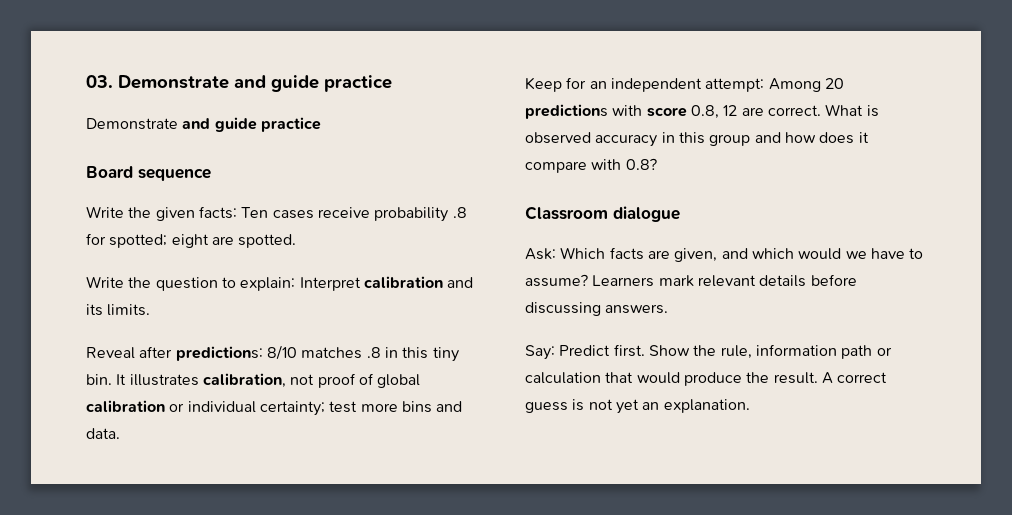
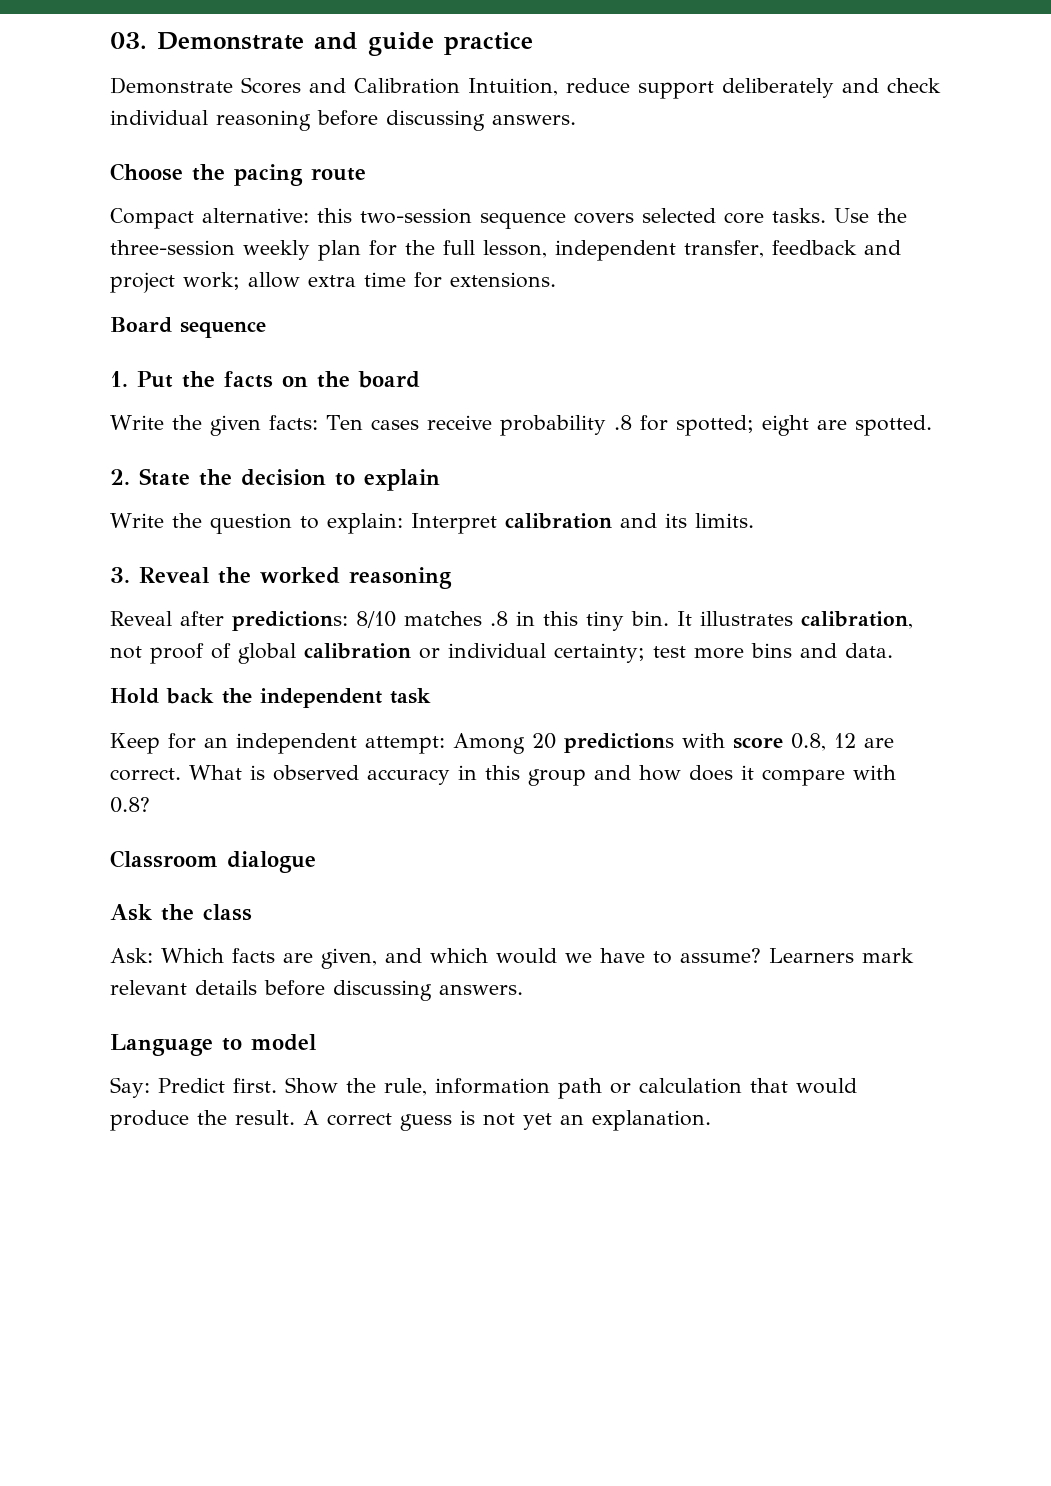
  03. Demonstrate and guide practice
- Demonstrate and guide practice
+ Demonstrate Scores and Calibration Intuition, reduce support deliberately and check individual reasoning before discussing answers.
+ Choose the pacing route
+ Compact alternative: this two-session sequence covers selected core tasks. Use the three-session weekly plan for the full lesson, independent transfer, feedback and project work; allow extra time for extensions.
  Board sequence
+ 1. Put the facts on the board
+ 2. State the decision to explain
+ 3. Reveal the worked reasoning
+ Hold back the independent task
+ Ask the class
+ Language to model

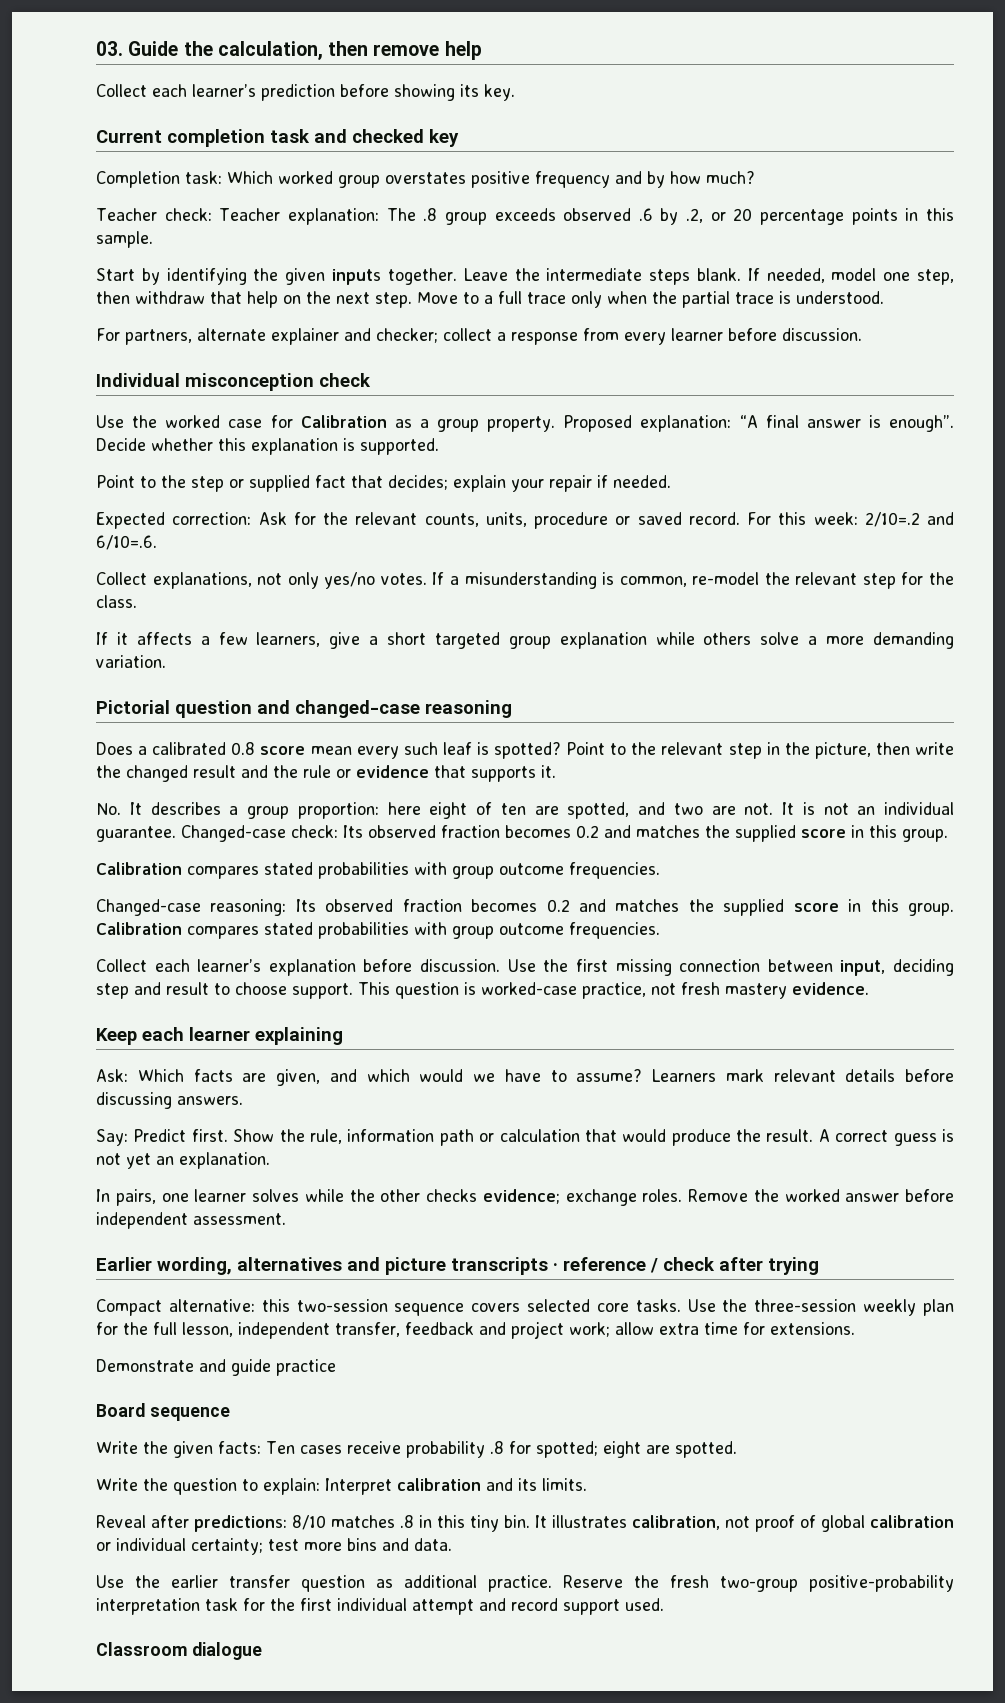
- 03. Demonstrate and guide practice
- Demonstrate Scores and Calibration Intuition, reduce support deliberately and check individual reasoning before discussing answers.
- Choose the pacing route
+ 03. Guide the calculation, then remove help
+ Collect each learner’s prediction before showing its key.
+ Current completion task and checked key
+ Completion task: Which worked group overstates positive frequency and by how much?
+ Teacher check: Teacher explanation: The .8 group exceeds observed .6 by .2, or 20 percentage points in this sample.
+ Start by identifying the given inputs together. Leave the intermediate steps blank. If needed, model one step, then withdraw that help on the next step. Move to a full trace only when the partial trace is understood.
+ For partners, alternate explainer and checker; collect a response from every learner before discussion.
+ Individual misconception check
+ Use the worked case for Calibration as a group property. Proposed explanation: “A final answer is enough”. Decide whether this explanation is supported.
+ Point to the step or supplied fact that decides; explain your repair if needed.
+ Expected correction: Ask for the relevant counts, units, procedure or saved record. For this week: 2/10=.2 and 6/10=.6.
+ Collect explanations, not only yes/no votes. If a misunderstanding is common, re-model the relevant step for the class.
+ If it affects a few learners, give a short targeted group explanation while others solve a more demanding variation.
+ Pictorial question and changed-case reasoning
+ Does a calibrated 0.8 score mean every such leaf is spotted? Point to the relevant step in the picture, then write the changed result and the rule or evidence that supports it.
+ No. It describes a group proportion: here eight of ten are spotted, and two are not. It is not an individual guarantee. Changed-case check: Its observed fraction becomes 0.2 and matches the supplied score in this group.
+ Calibration compares stated probabilities with group outcome frequencies.
+ Changed-case reasoning: Its observed fraction becomes 0.2 and matches the supplied score in this group. Calibration compares stated probabilities with group outcome frequencies.
+ Collect each learner’s explanation before discussion. Use the first missing connection between input, deciding step and result to choose support. This question is worked-case practice, not fresh mastery evidence.
+ Keep each learner explaining
+ Ask: Which facts are given, and which would we have to assume? Learners mark relevant details before discussing answers.
+ Say: Predict first. Show the rule, information path or calculation that would produce the result. A correct guess is not yet an explanation.
+ In pairs, one learner solves while the other checks evidence; exchange roles. Remove the worked answer before independent assessment.
+ Earlier wording, alternatives and picture transcripts · reference / check after trying
+ Demonstrate and guide practice
  Board sequence
- 1. Put the facts on the board
- 2. State the decision to explain
- 3. Reveal the worked reasoning
- Hold back the independent task
- Keep for an independent attempt: Among 20 predictions with score 0.8, 12 are correct. What is observed accuracy in this group and how does it compare with 0.8?
+ Use the earlier transfer question as additional practice. Reserve the fresh two-group positive-probability interpretation task for the first individual attempt and record support used.
  Classroom dialogue
- Ask the class
- Ask: Which facts are given, and which would we have to assume? Learners mark relevant details before discussing answers.
- Language to model
- Say: Predict first. Show the rule, information path or calculation that would produce the result. A correct guess is not yet an explanation.

